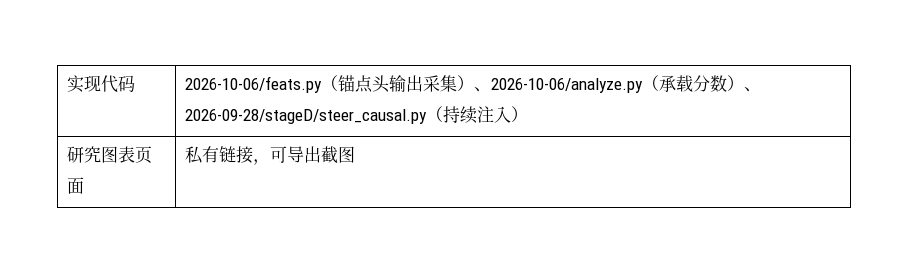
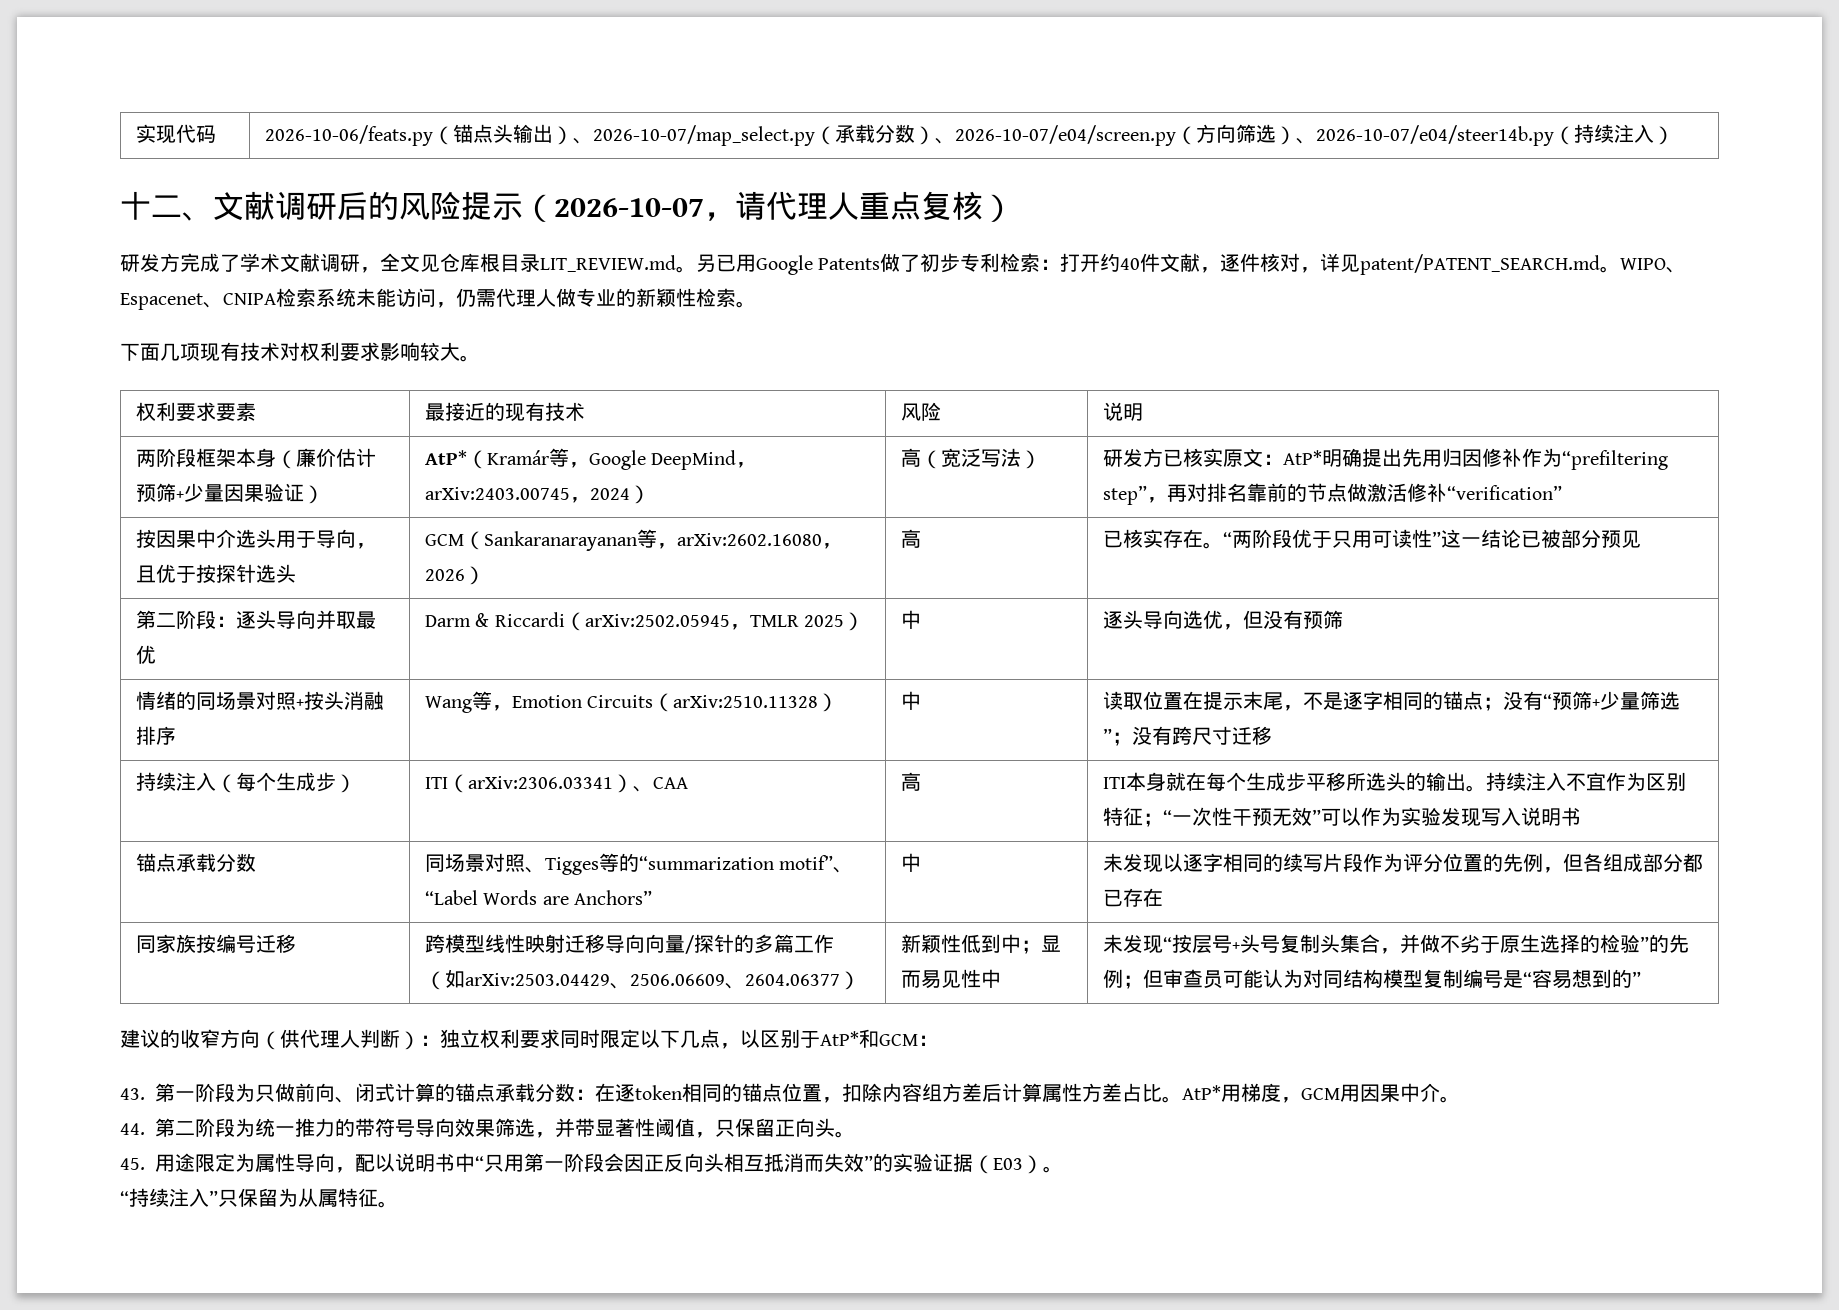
- 实现代码 | 2026-10-06/feats.py（锚点头输出采集）、2026-10-06/analyze.py（承载分数）、2026-09-28/stageD/steer_causal.py（持续注入）
- 研究图表页面 | 私有链接，可导出截图
+ 实现代码 | 2026-10-06/feats.py（锚点头输出）、2026-10-07/map_select.py（承载分数）、2026-10-07/e04/screen.py（方向筛选）、2026-10-07/e04/steer14b.py（持续注入）
+ 十二、文献调研后的风险提示（2026-10-07，请代理人重点复核）
+ 研发方完成了学术文献调研，全文见仓库根目录LIT_REVIEW.md。另已用Google Patents做了初步专利检索：打开约40件文献，逐件核对，详见patent/PATENT_SEARCH.md。WIPO、Espacenet、CNIPA检索系统未能访问，仍需代理人做专业的新颖性检索。
+ 下面几项现有技术对权利要求影响较大。
+ 权利要求要素 | 最接近的现有技术 | 风险 | 说明
+ 两阶段框架本身（廉价估计预筛+少量因果验证） | AtP*（Kramár等，Google DeepMind，arXiv:2403.00745，2024） | 高（宽泛写法） | 研发方已核实原文：AtP*明确提出先用归因修补作为“prefiltering step”，再对排名靠前的节点做激活修补“verification”
+ 按因果中介选头用于导向，且优于按探针选头 | GCM（Sankaranarayanan等，arXiv:2602.16080，2026） | 高 | 已核实存在。“两阶段优于只用可读性”这一结论已被部分预见
+ 第二阶段：逐头导向并取最优 | Darm & Riccardi（arXiv:2502.05945，TMLR 2025） | 中 | 逐头导向选优，但没有预筛
+ 情绪的同场景对照+按头消融排序 | Wang等，Emotion Circuits（arXiv:2510.11328） | 中 | 读取位置在提示末尾，不是逐字相同的锚点；没有“预筛+少量筛选”；没有跨尺寸迁移
+ 持续注入（每个生成步） | ITI（arXiv:2306.03341）、CAA | 高 | ITI本身就在每个生成步平移所选头的输出。持续注入不宜作为区别特征；“一次性干预无效”可以作为实验发现写入说明书
+ 锚点承载分数 | 同场景对照、Tigges等的“summarization motif”、“Label Words are Anchors” | 中 | 未发现以逐字相同的续写片段作为评分位置的先例，但各组成部分都已存在
+ 同家族按编号迁移 | 跨模型线性映射迁移导向向量/探针的多篇工作（如arXiv:2503.04429、2506.06609、2604.06377） | 新颖性低到中；显而易见性中 | 未发现“按层号+头号复制头集合，并做不劣于原生选择的检验”的先例；但审查员可能认为对同结构模型复制编号是“容易想到的”
+ 建议的收窄方向（供代理人判断）：独立权利要求同时限定以下几点，以区别于AtP*和GCM：
+ 43.第一阶段为只做前向、闭式计算的锚点承载分数：在逐token相同的锚点位置，扣除内容组方差后计算属性方差占比。AtP*用梯度，GCM用因果中介。
+ 44.第二阶段为统一推力的带符号导向效果筛选，并带显著性阈值，只保留正向头。
+ 45.用途限定为属性导向，配以说明书中“只用第一阶段会因正反向头相互抵消而失效”的实验证据（E03）。
+ “持续注入”只保留为从属特征。

